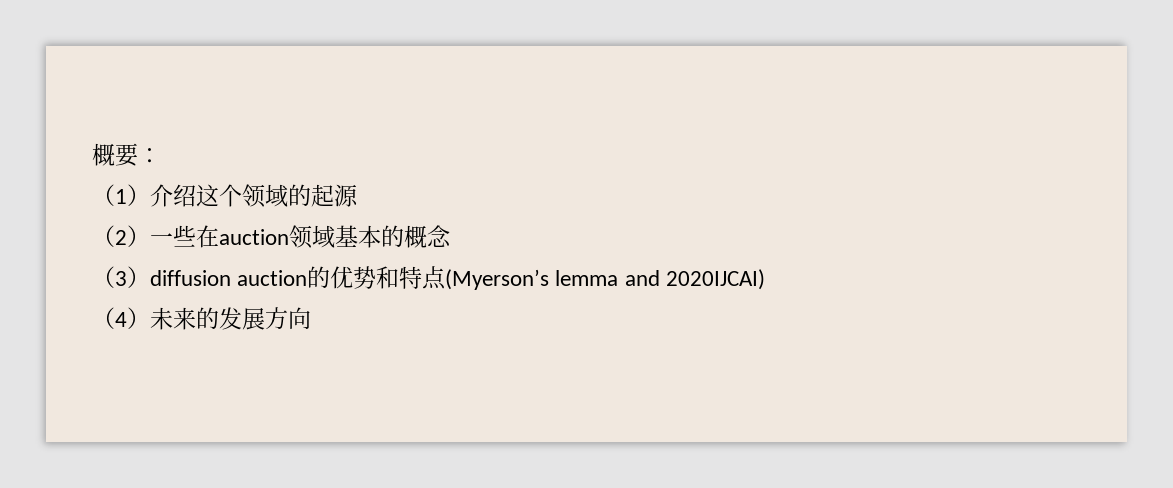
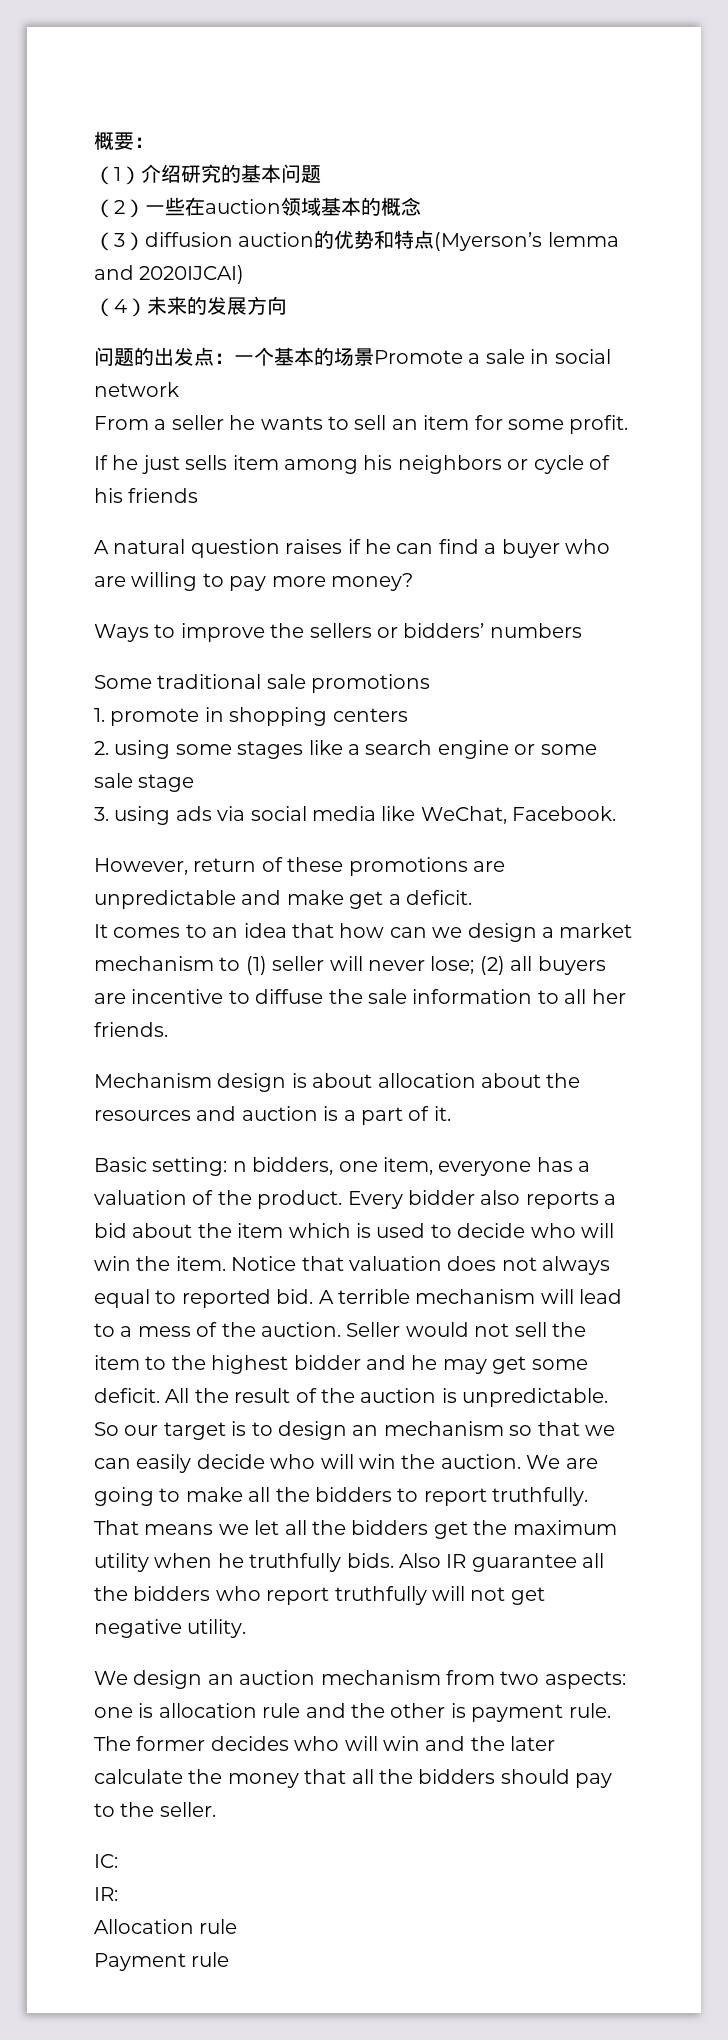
- （1）介绍这个领域的起源
+ （1）介绍研究的基本问题
+ 问题的出发点：一个基本的场景Promote a sale in social network
+ From a seller he wants to sell an item for some profit.
+ If he just sells item among his neighbors or cycle of his friends
+ A natural question raises if he can find a buyer who are willing to pay more money?
+ Ways to improve the sellers or bidders’ numbers
+ Some traditional sale promotions
+ 1. promote in shopping centers
+ 2. using some stages like a search engine or some sale stage
+ 3. using ads via social media like WeChat, Facebook.
+ However, return of these promotions are unpredictable and make get a deficit.
+ It comes to an idea that how can we design a market mechanism to (1) seller will never lose; (2) all buyers are incentive to diffuse the sale information to all her friends.
+ Mechanism design is about allocation about the resources and auction is a part of it.
+ Basic setting: n bidders, one item, everyone has a valuation of the product. Every bidder also reports a bid about the item which is used to decide who will win the item. Notice that valuation does not always equal to reported bid. A terrible mechanism will lead to a mess of the auction. Seller would not sell the item to the highest bidder and he may get some deficit. All the result of the auction is unpredictable. So our target is to design an mechanism so that we can easily decide who will win the auction. We are going to make all the bidders to report truthfully. That means we let all the bidders get the maximum utility when he truthfully bids. Also IR guarantee all the bidders who report truthfully will not get negative utility.
+ We design an auction mechanism from two aspects: one is allocation rule and the other is payment rule. The former decides who will win and the later calculate the money that all the bidders should pay to the seller.
+ IC:
+ IR:
+ Allocation rule
+ Payment rule

